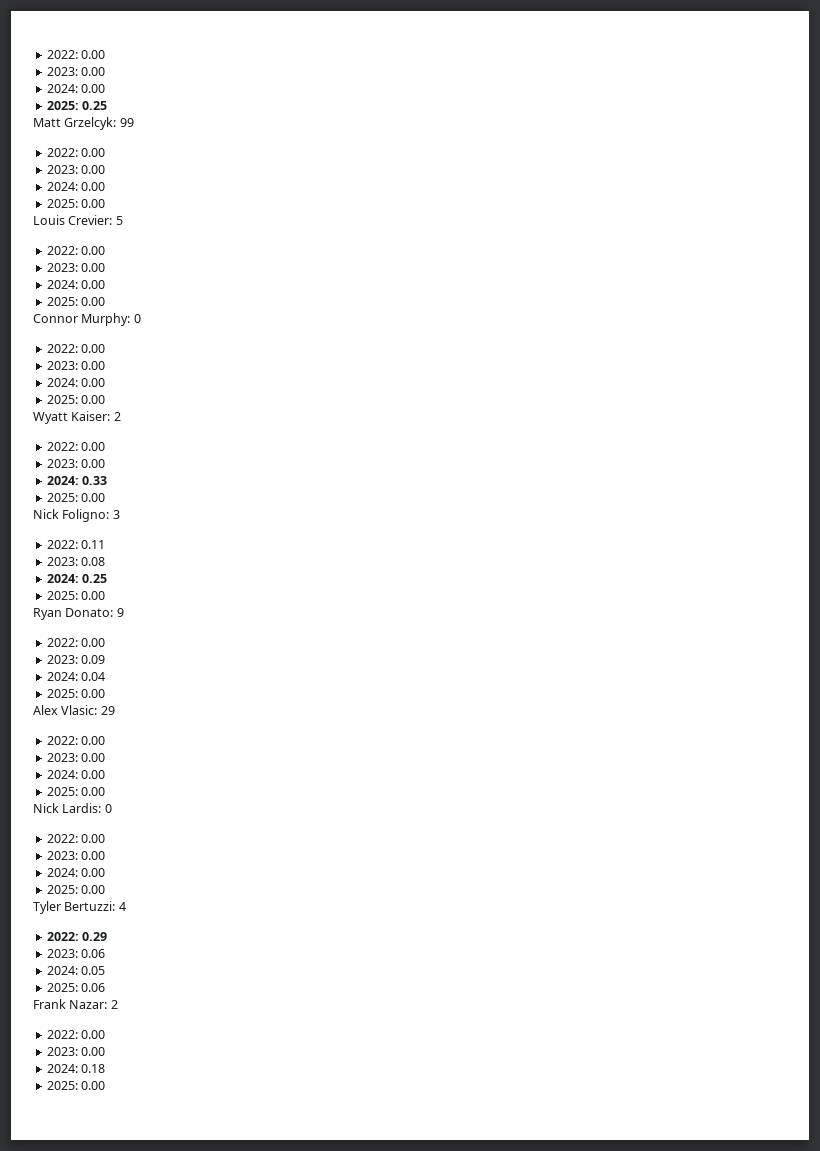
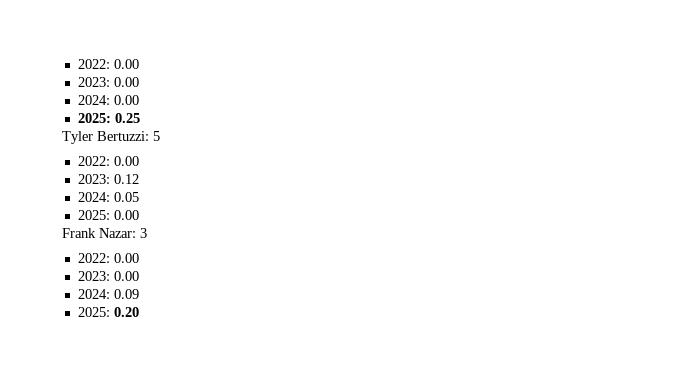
- Matt Grzelcyk: 99
+ Tyler Bertuzzi: 5
+ 2022: 0.00
+ 2023: 0.12
+ 2024: 0.05
+ 2025: 0.00
+ Frank Nazar: 3
  2022: 0.00
  2023: 0.00
- 2024: 0.00
- 2025: 0.00
- Louis Crevier: 5
- 2022: 0.00
- 2023: 0.00
- 2024: 0.00
- 2025: 0.00
- Connor Murphy: 0
- 2022: 0.00
- 2023: 0.00
- 2024: 0.00
- 2025: 0.00
- Wyatt Kaiser: 2
- 2022: 0.00
- 2023: 0.00
- 2024: 0.33
- 2025: 0.00
- Nick Foligno: 3
- 2022: 0.11
- 2023: 0.08
- 2024: 0.25
- 2025: 0.00
- Ryan Donato: 9
- 2022: 0.00
- 2023: 0.09
- 2024: 0.04
- 2025: 0.00
- Alex Vlasic: 29
- 2022: 0.00
- 2023: 0.00
- 2024: 0.00
- 2025: 0.00
- Nick Lardis: 0
- 2022: 0.00
- 2023: 0.00
- 2024: 0.00
- 2025: 0.00
- Tyler Bertuzzi: 4
- 2022: 0.29
- 2023: 0.06
- 2024: 0.05
- 2025: 0.06
- Frank Nazar: 2
- 2022: 0.00
- 2023: 0.00
- 2024: 0.18
- 2025: 0.00
+ 2024: 0.09
+ 2025: 0.20

